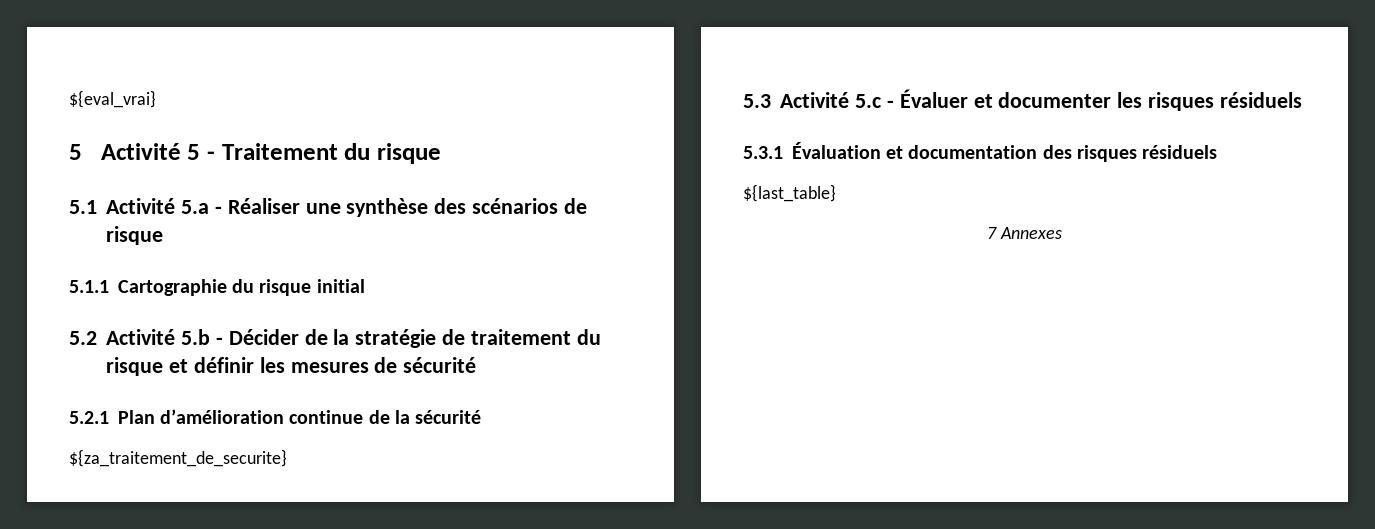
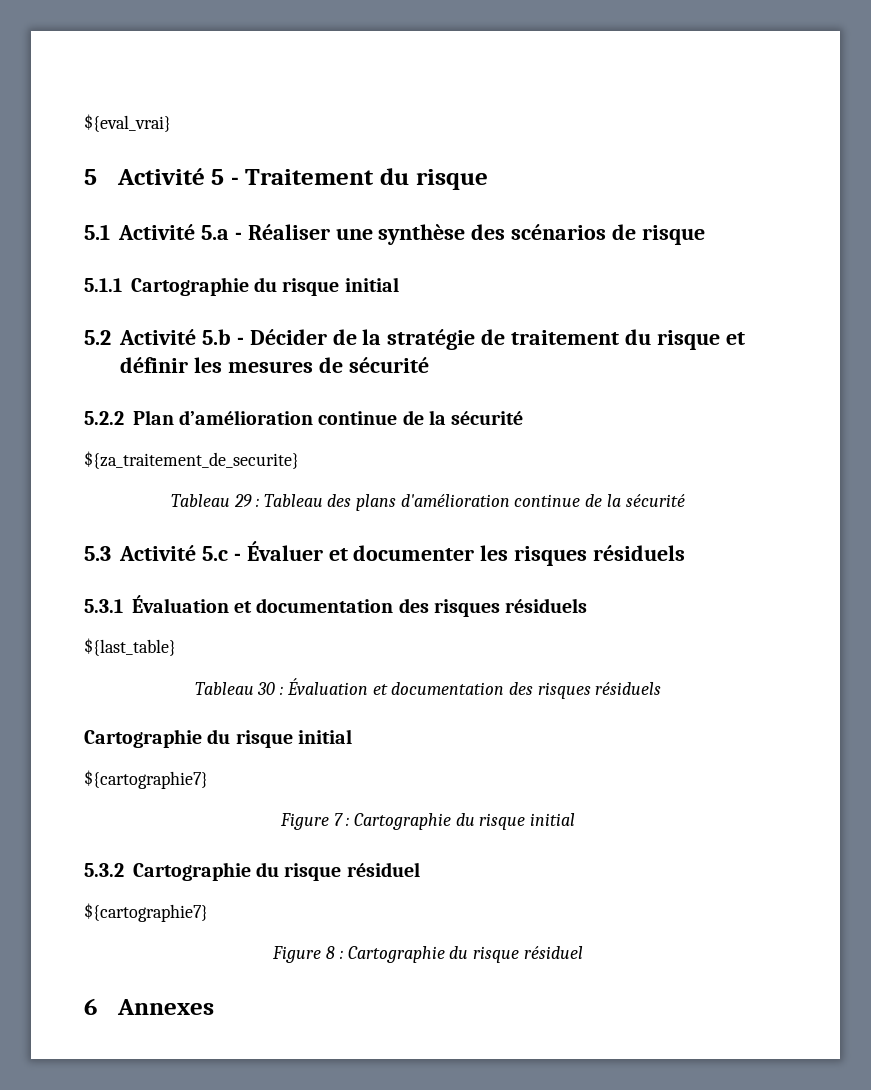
- 5.2.1 Plan d’amélioration continue de la sécurité
+ 5.2.2 Plan d’amélioration continue de la sécurité
+ Tableau 29 : Tableau des plans d'amélioration continue de la sécurité
- 7 Annexes
+ Tableau 30 : Évaluation et documentation des risques résiduels
+ Cartographie du risque initial
+ ${cartographie7}
+ Figure 7 : Cartographie du risque initial
+ 5.3.2 Cartographie du risque résiduel
+ ${cartographie7}
+ Figure 8 : Cartographie du risque résiduel
+ 6 Annexes

